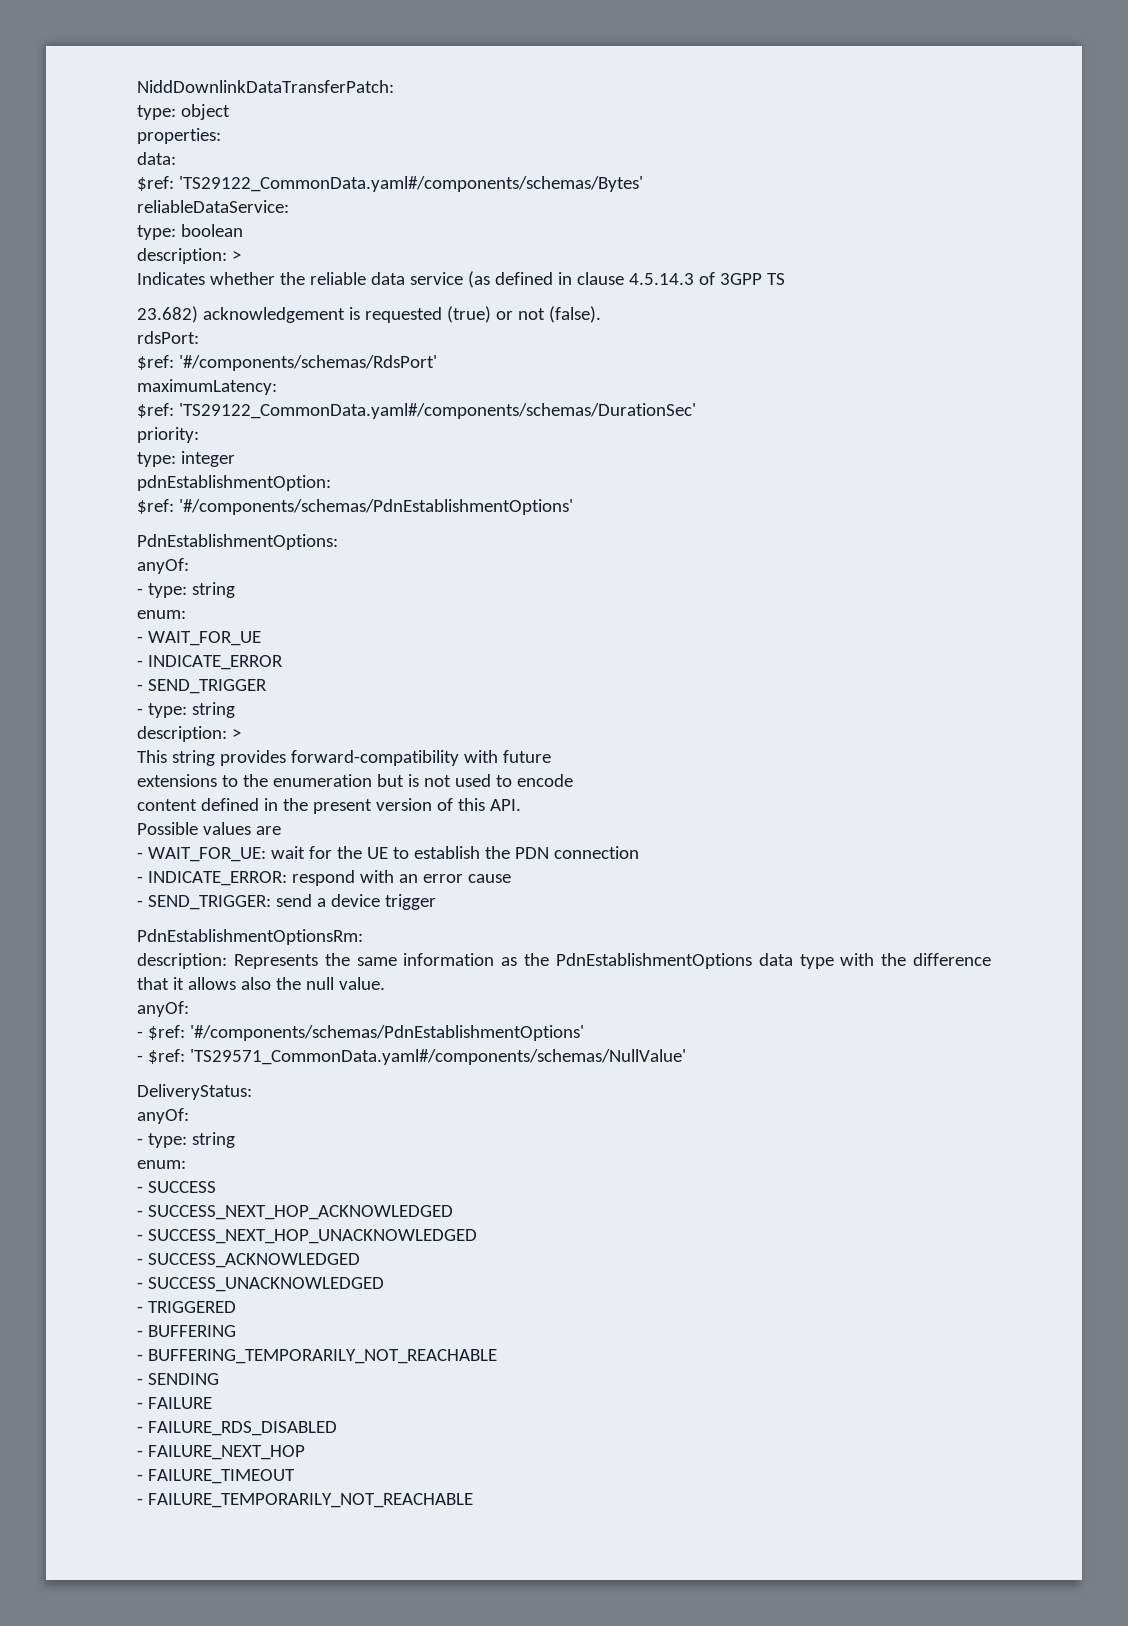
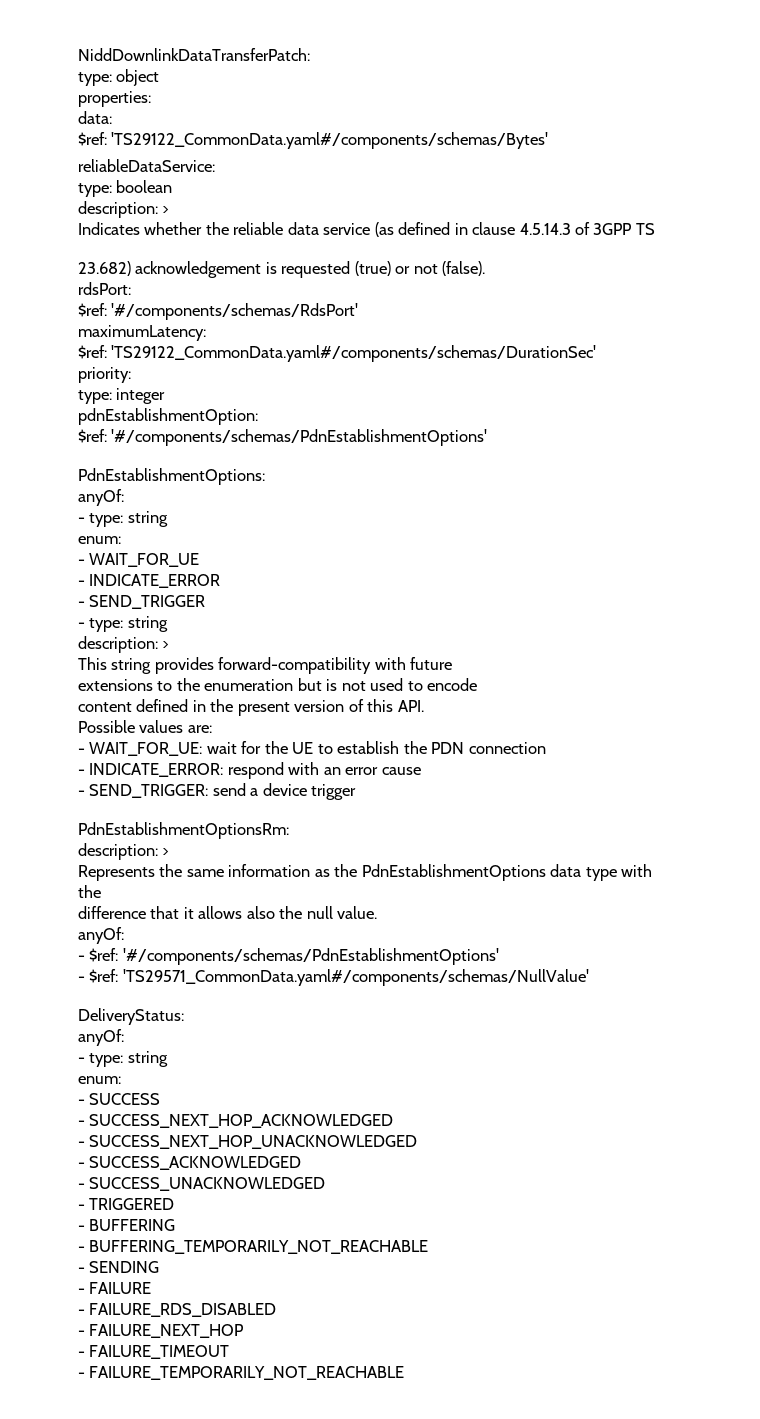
- Possible values are
+ Possible values are:
  PdnEstablishmentOptionsRm:
- description: Represents the same information as the PdnEstablishmentOptions data type with the difference that it allows also the null value.
+ description: >
+ Represents the same information as the PdnEstablishmentOptions data type with the
+ difference that it allows also the null value.

